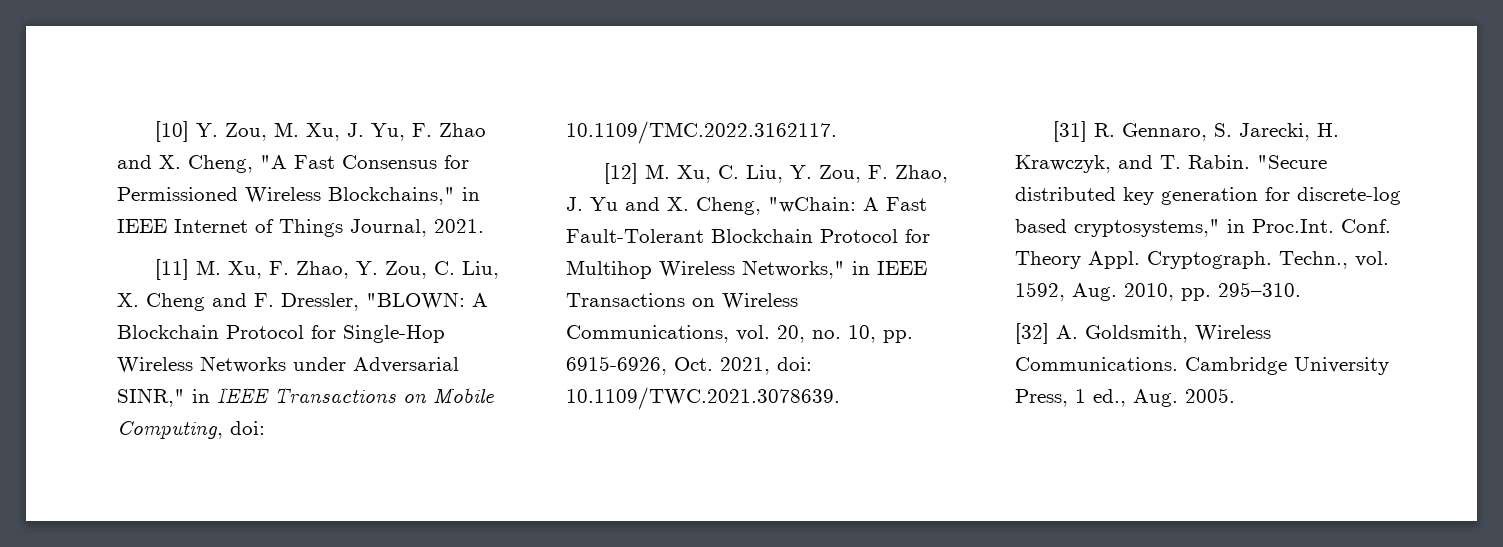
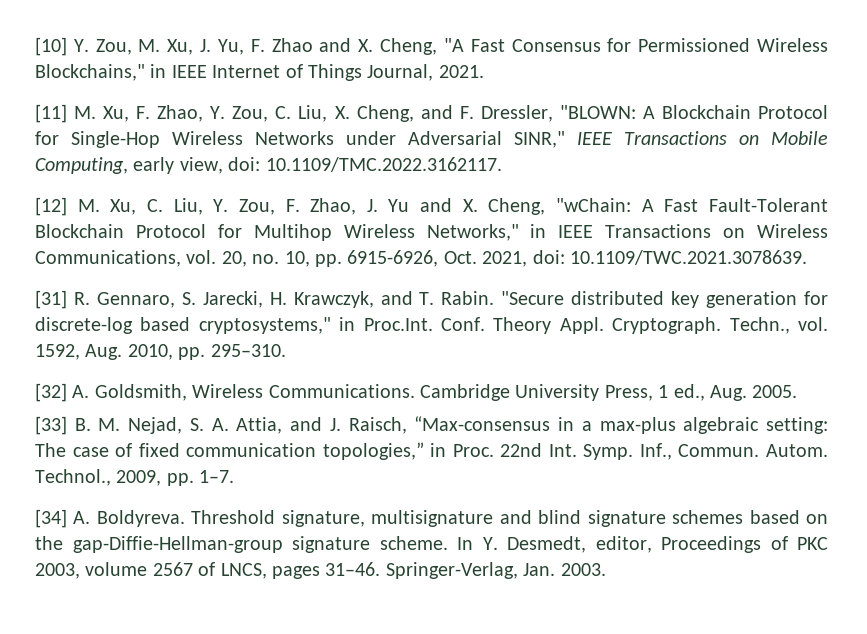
- [11] M. Xu, F. Zhao, Y. Zou, C. Liu, X. Cheng and F. Dressler, "BLOWN: A Blockchain Protocol for Single-Hop Wireless Networks under Adversarial SINR," in IEEE Transactions on Mobile Computing, doi: 10.1109/TMC.2022.3162117.
+ [11] M. Xu, F. Zhao, Y. Zou, C. Liu, X. Cheng, and F. Dressler, "BLOWN: A Blockchain Protocol for Single-Hop Wireless Networks under Adversarial SINR," IEEE Transactions on Mobile Computing, early view, doi: 10.1109/TMC.2022.3162117.
+ [33] B. M. Nejad, S. A. Attia, and J. Raisch, “Max-consensus in a max-plus algebraic setting: The case of fixed communication topologies,” in Proc. 22nd Int. Symp. Inf., Commun. Autom. Technol., 2009, pp. 1–7.
+ [34] A. Boldyreva. Threshold signature, multisignature and blind signature schemes based on the gap-Diffie-Hellman-group signature scheme. In Y. Desmedt, editor, Proceedings of PKC 2003, volume 2567 of LNCS, pages 31–46. Springer-Verlag, Jan. 2003.

